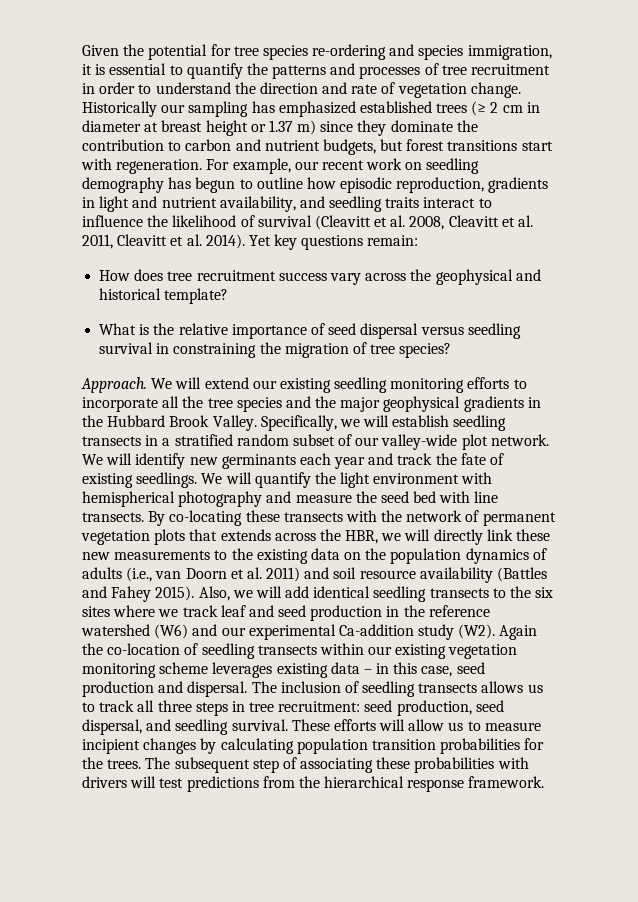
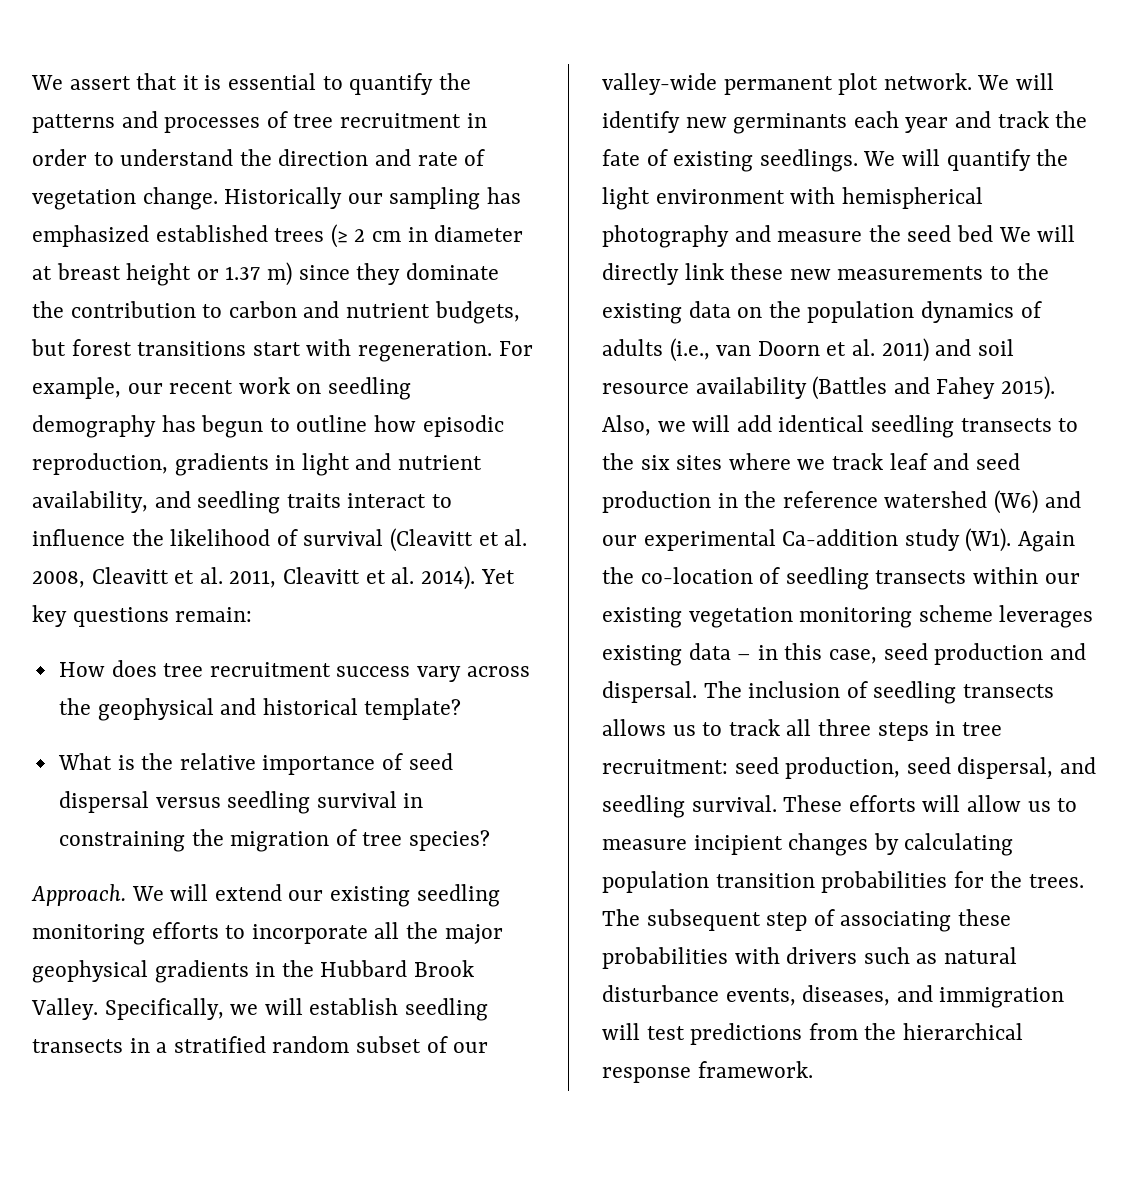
- Given the potential for tree species re-ordering and species immigration, it is essential to quantify the patterns and processes of tree recruitment in order to understand the direction and rate of vegetation change.
+ We assert that it is essential to quantify the patterns and processes of tree recruitment in order to understand the direction and rate of vegetation change.
- We will extend our existing seedling monitoring efforts to incorporate all the tree species and the major geophysical gradients in the Hubbard Brook Valley.
+ We will extend our existing seedling monitoring efforts to incorporate all the major geophysical gradients in the Hubbard Brook Valley.
- Specifically, we will establish seedling transects in a stratified random subset of our valley-wide plot network.
+ Specifically, we will establish seedling transects in a stratified random subset of our valley-wide permanent plot network.
- We will quantify the light environment with hemispherical photography and measure the seed bed with line transects. By co-locating these transects with the network of permanent vegetation plots that extends across the HBR, we will directly link these new measurements to the existing data on the population dynamics of adults (i.e., van Doorn et al. 2011) and soil resource availability (Battles and Fahey 2015).
+ We will quantify the light environment with hemispherical photography and measure the seed bed We will directly link these new measurements to the existing data on the population dynamics of adults (i.e., van Doorn et al. 2011) and soil resource availability (Battles and Fahey 2015).
- Also, we will add identical seedling transects to the six sites where we track leaf and seed production in the reference watershed (W6) and our experimental Ca-addition study (W2). Again the co-location of seedling transects within our existing vegetation monitoring scheme leverages existing data – in this case, seed production and dispersal.
+ Also, we will add identical seedling transects to the six sites where we track leaf and seed production in the reference watershed (W6) and our experimental Ca-addition study (W1). Again the co-location of seedling transects within our existing vegetation monitoring scheme leverages existing data – in this case, seed production and dispersal.
- The subsequent step of associating these probabilities with drivers will test predictions from the hierarchical response framework.
+ The subsequent step of associating these probabilities with drivers such as natural disturbance events, diseases, and immigration will test predictions from the hierarchical response framework.

